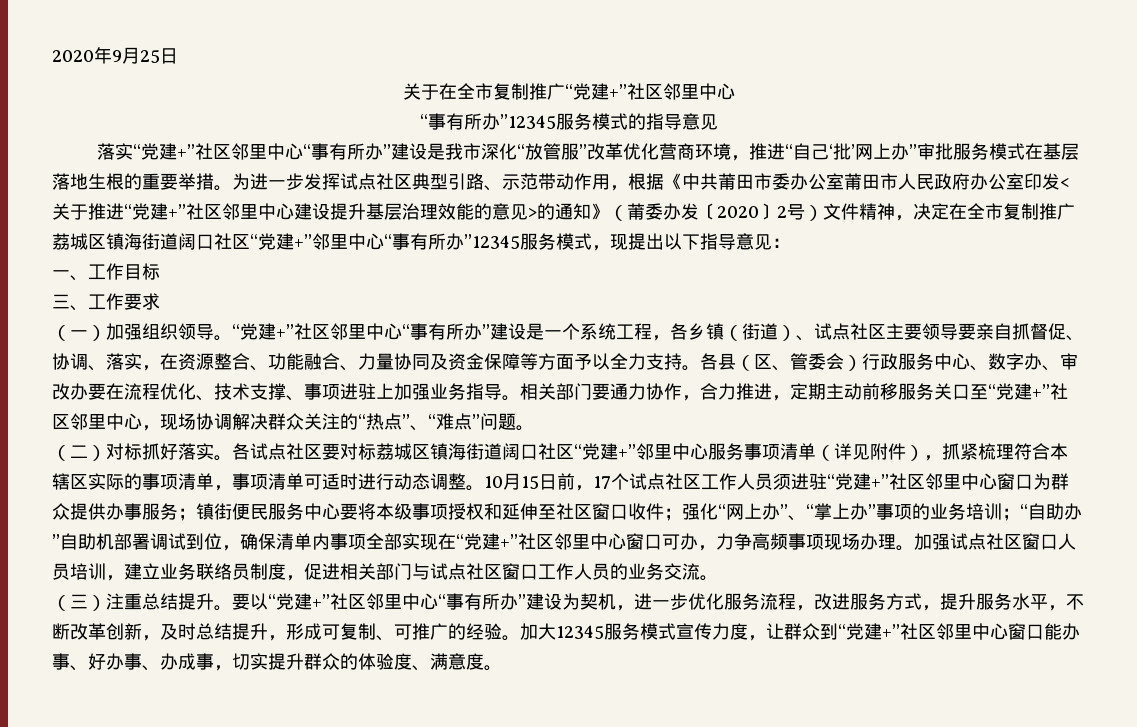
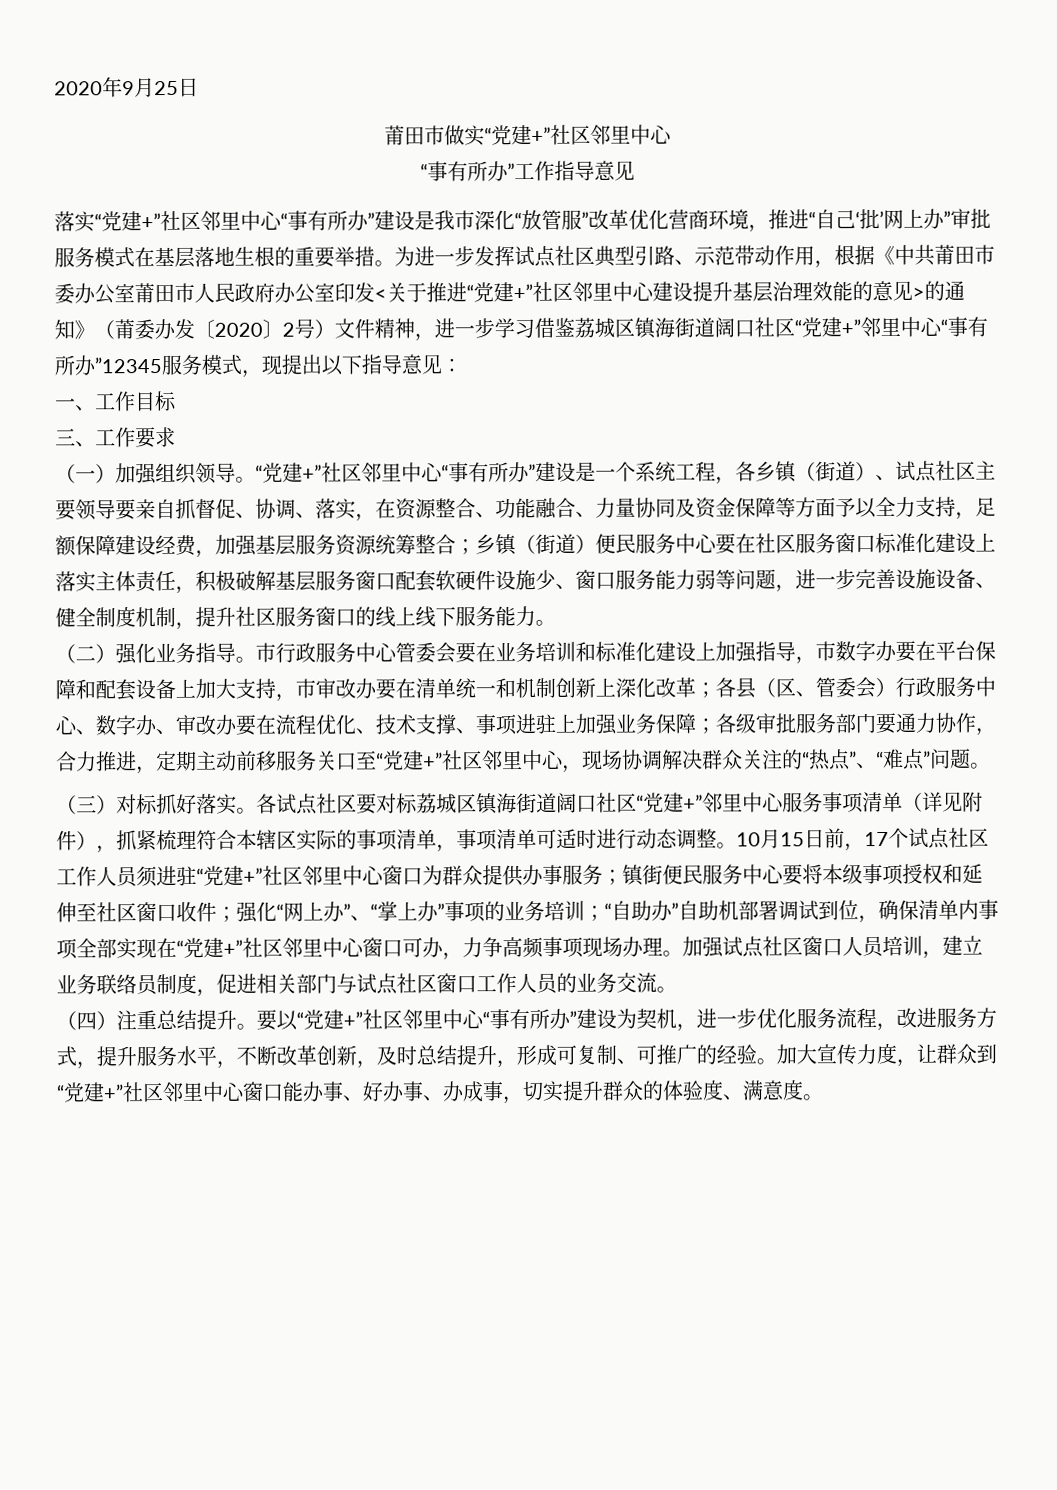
- 关于在全市复制推广“党建+”社区邻里中心
+ 莆田市做实“党建+”社区邻里中心
- “事有所办”12345服务模式的指导意见
+ “事有所办”工作指导意见
- 为进一步发挥试点社区典型引路、示范带动作用，根据《中共莆田市委办公室莆田市人民政府办公室印发<关于推进“党建+”社区邻里中心建设提升基层治理效能的意见>的通知》（莆委办发〔2020〕2号）文件精神，决定在全市复制推广荔城区镇海街道阔口社区“党建+”邻里中心“事有所办”12345服务模式，现提出以下指导意见：
+ 为进一步发挥试点社区典型引路、示范带动作用，根据《中共莆田市委办公室莆田市人民政府办公室印发<关于推进“党建+”社区邻里中心建设提升基层治理效能的意见>的通知》（莆委办发〔2020〕2号）文件精神，进一步学习借鉴荔城区镇海街道阔口社区“党建+”邻里中心“事有所办”12345服务模式，现提出以下指导意见：
- “党建+”社区邻里中心“事有所办”建设是一个系统工程，各乡镇（街道）、试点社区主要领导要亲自抓督促、协调、落实，在资源整合、功能融合、力量协同及资金保障等方面予以全力支持。
+ “党建+”社区邻里中心“事有所办”建设是一个系统工程，各乡镇（街道）、试点社区主要领导要亲自抓督促、协调、落实，在资源整合、功能融合、力量协同及资金保障等方面予以全力支持，足额保障建设经费，加强基层服务资源统筹整合；乡镇（街道）便民服务中心要在社区服务窗口标准化建设上落实主体责任，积极破解基层服务窗口配套软硬件设施少、窗口服务能力弱等问题，进一步完善设施设备、健全制度机制，提升社区服务窗口的线上线下服务能力。
+ （二）强化业务指导。市行政服务中心管委会要在业务培训和标准化建设上加强指导，市数字办要在平台保障和配套设备上加大支持，市审改办要在清单统一和机制创新上深化改革；
- 各县（区、管委会）行政服务中心、数字办、审改办要在流程优化、技术支撑、事项进驻上加强业务指导。相关部门要通力协作，合力推进，定期主动前移服务关口至“党建+”社区邻里中心，现场协调解决群众关注的“热点”、“难点”问题。
+ 各县（区、管委会）行政服务中心、数字办、审改办要在流程优化、技术支撑、事项进驻上加强业务保障；各级审批服务部门要通力协作，合力推进，定期主动前移服务关口至“党建+”社区邻里中心，现场协调解决群众关注的“热点”、“难点”问题。
- （二）对标抓好落实。
+ （三）对标抓好落实。
- （三）注重总结提升。
+ （四）注重总结提升。
- 加大12345服务模式宣传力度，让群众到“党建+”社区邻里中心窗口能办事、好办事、办成事，切实提升群众的体验度、满意度。
+ 加大宣传力度，让群众到“党建+”社区邻里中心窗口能办事、好办事、办成事，切实提升群众的体验度、满意度。

